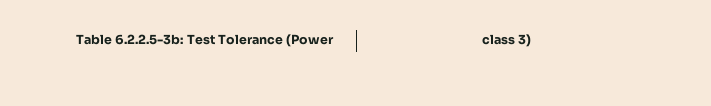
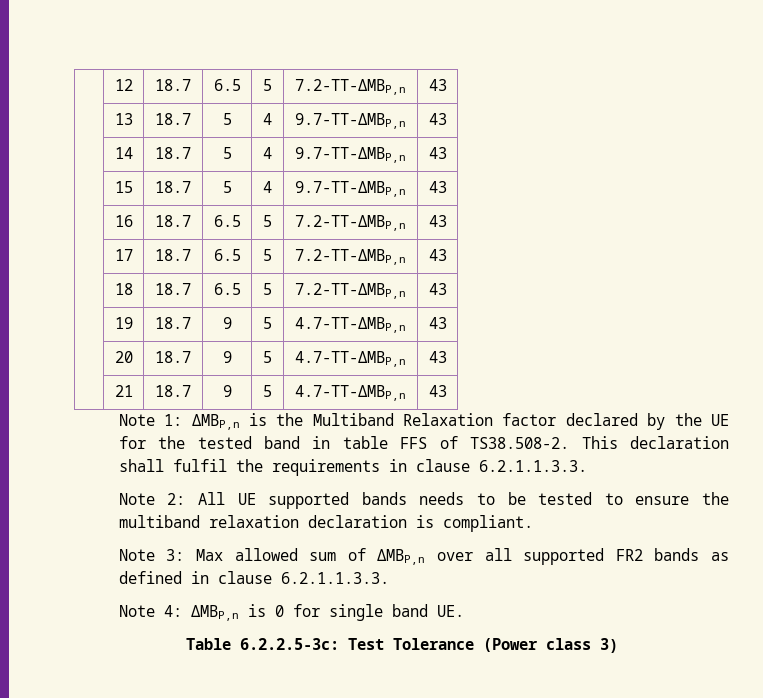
- Table 6.2.2.5-3b: Test Tolerance (Power class 3)
+ | 12 | 18.7 | 6.5 | 5 | 7.2-TT-ΔMBP,n | 43
+ | 13 | 18.7 | 5 | 4 | 9.7-TT-ΔMBP,n | 43
+ | 14 | 18.7 | 5 | 4 | 9.7-TT-ΔMBP,n | 43
+ | 15 | 18.7 | 5 | 4 | 9.7-TT-ΔMBP,n | 43
+ | 16 | 18.7 | 6.5 | 5 | 7.2-TT-ΔMBP,n | 43
+ | 17 | 18.7 | 6.5 | 5 | 7.2-TT-ΔMBP,n | 43
+ | 18 | 18.7 | 6.5 | 5 | 7.2-TT-ΔMBP,n | 43
+ | 19 | 18.7 | 9 | 5 | 4.7-TT-ΔMBP,n | 43
+ | 20 | 18.7 | 9 | 5 | 4.7-TT-ΔMBP,n | 43
+ | 21 | 18.7 | 9 | 5 | 4.7-TT-ΔMBP,n | 43
+ Note 1: ΔMBP,n is the Multiband Relaxation factor declared by the UE for the tested band in table FFS of TS38.508-2. This declaration shall fulfil the requirements in clause 6.2.1.1.3.3.
+ Note 2: All UE supported bands needs to be tested to ensure the multiband relaxation declaration is compliant.
+ Note 3: Max allowed sum of ΔMBP,n over all supported FR2 bands as defined in clause 6.2.1.1.3.3.
+ Note 4: ΔMBP,n is 0 for single band UE.
+ Table 6.2.2.5-3c: Test Tolerance (Power class 3)

